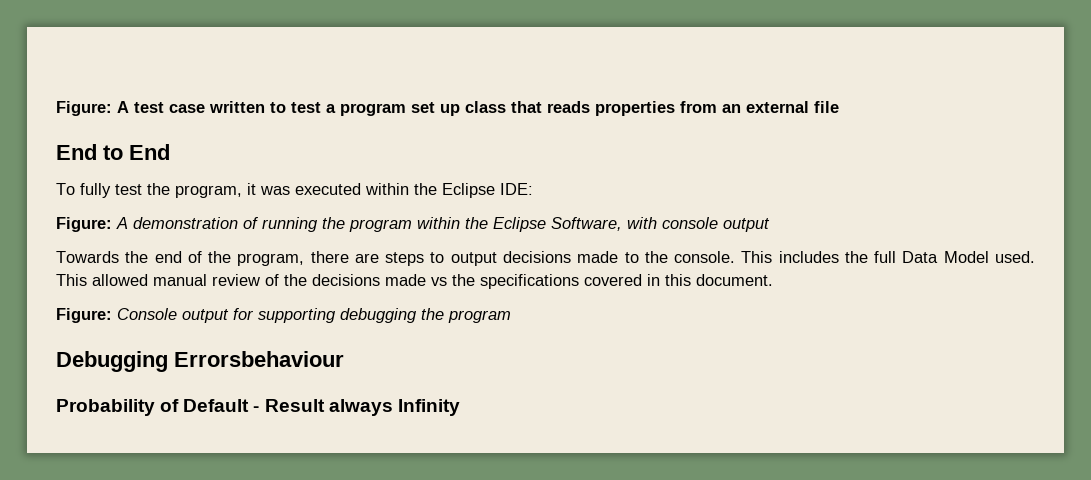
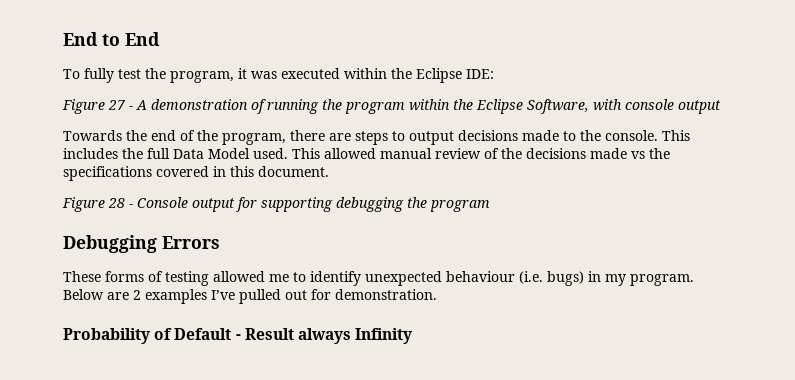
- Figure: A test case written to test a program set up class that reads properties from an external file
- Figure: A demonstration of running the program within the Eclipse Software, with console output
+ Figure 27 - A demonstration of running the program within the Eclipse Software, with console output
- Figure: Console output for supporting debugging the program
+ Figure 28 - Console output for supporting debugging the program
- Debugging Errorsbehaviour
+ Debugging Errors
+ These forms of testing allowed me to identify unexpected behaviour (i.e. bugs) in my program. Below are 2 examples I’ve pulled out for demonstration.

